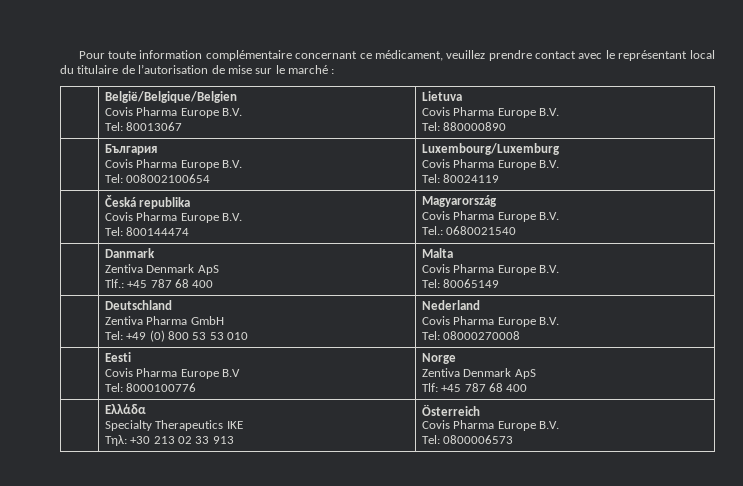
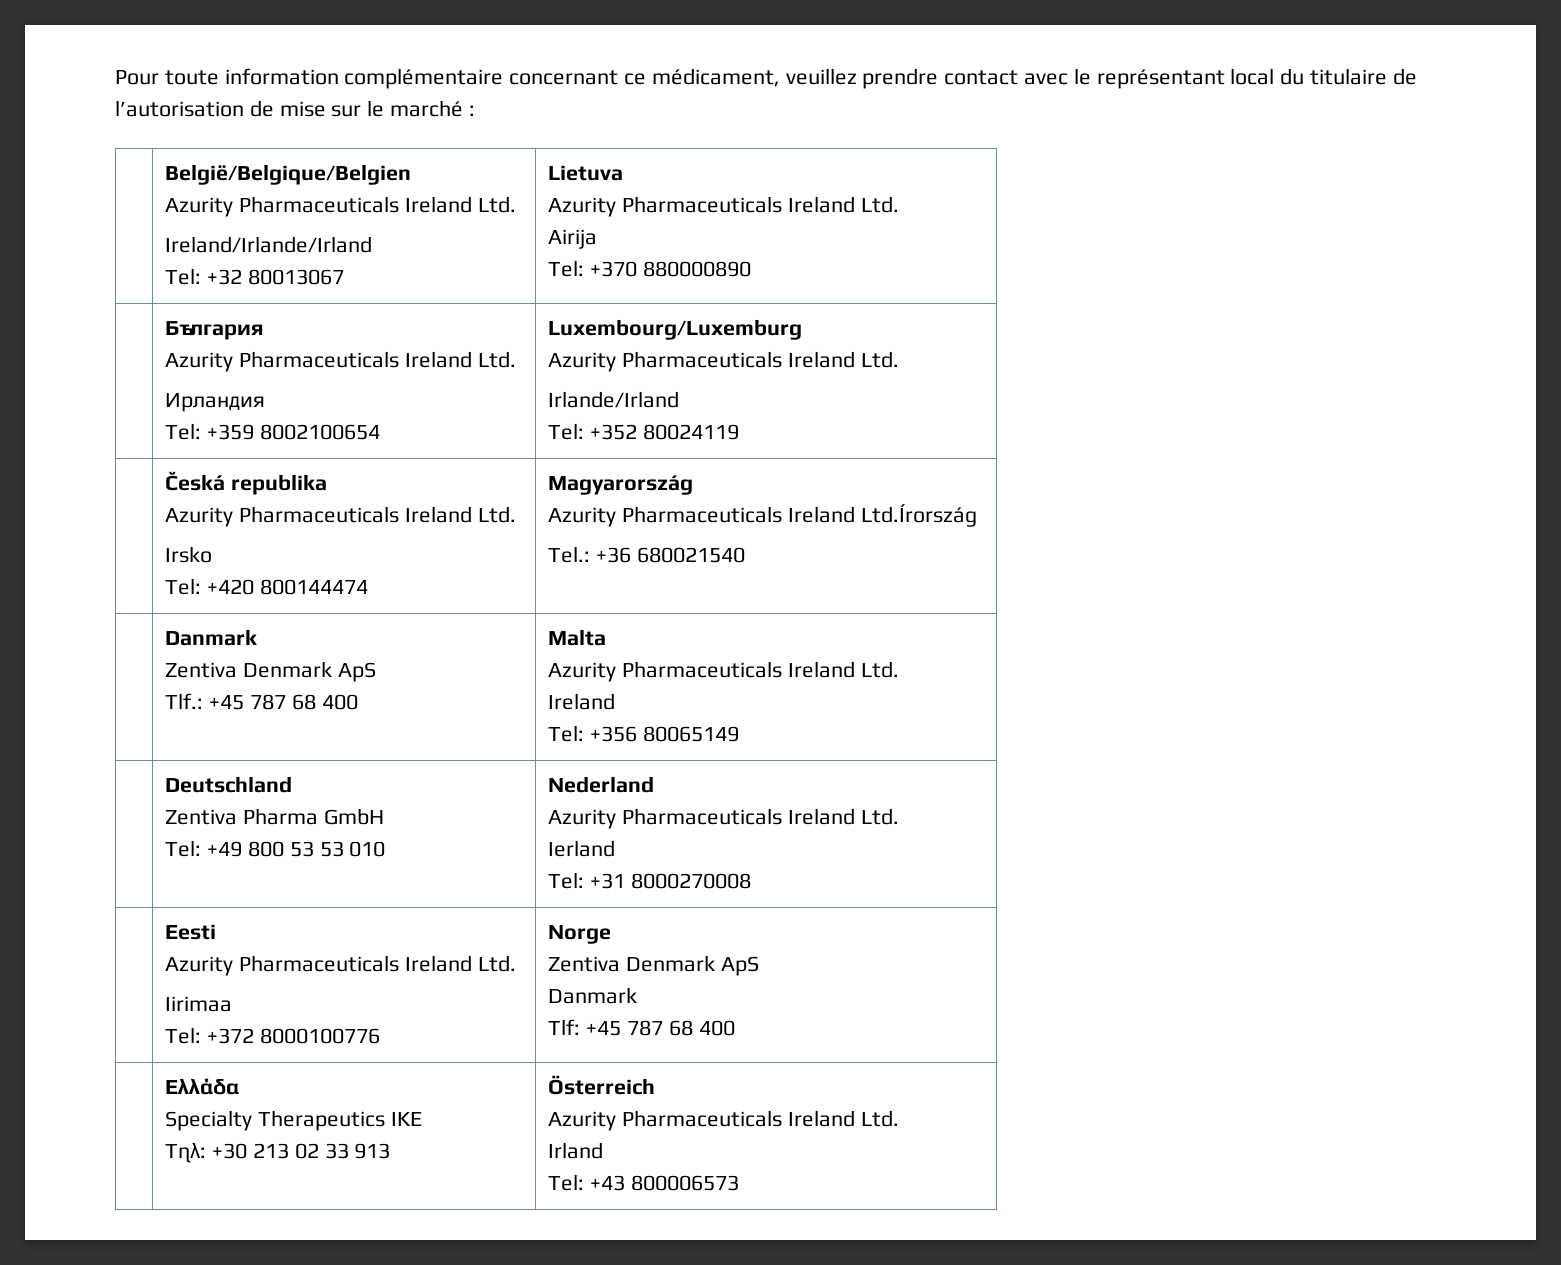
  | België/Belgique/Belgien
- Covis Pharma Europe B.V.
- Tel: 80013067 | Lietuva
- Covis Pharma Europe B.V.
- Tel: 880000890
+ Azurity Pharmaceuticals Ireland Ltd.
+ Ireland/Irlande/Irland
+ Tel: +32 80013067 | Lietuva
+ Azurity Pharmaceuticals Ireland Ltd.
+ Airija
+ Tel: +370 880000890
  | България
- Covis Pharma Europe B.V.
- Tel: 008002100654 | Luxembourg/Luxemburg
- Covis Pharma Europe B.V.
- Tel: 80024119
+ Azurity Pharmaceuticals Ireland Ltd.
+ Ирландия
+ Tel: +359 8002100654 | Luxembourg/Luxemburg
+ Azurity Pharmaceuticals Ireland Ltd.
+ Irlande/Irland
+ Tel: +352 80024119
  | Česká republika
- Covis Pharma Europe B.V.
- Tel: 800144474 | Magyarország
- Covis Pharma Europe B.V.
- Tel.: 0680021540
+ Azurity Pharmaceuticals Ireland Ltd.
+ Irsko
+ Tel: +420 800144474 | Magyarország
+ Azurity Pharmaceuticals Ireland Ltd.Írország
+ Tel.: +36 680021540
  | Danmark
  Zentiva Denmark ApS
  Tlf.: +45 787 68 400 | Malta
- Covis Pharma Europe B.V.
- Tel: 80065149
+ Azurity Pharmaceuticals Ireland Ltd.
+ Ireland
+ Tel: +356 80065149
  | Deutschland
  Zentiva Pharma GmbH
- Tel: +49 (0) 800 53 53 010 | Nederland
- Covis Pharma Europe B.V.
- Tel: 08000270008
+ Tel: +49 800 53 53 010 | Nederland
+ Azurity Pharmaceuticals Ireland Ltd.
+ Ierland
+ Tel: +31 8000270008
  | Eesti
- Covis Pharma Europe B.V
- Tel: 8000100776 | Norge
+ Azurity Pharmaceuticals Ireland Ltd.
+ Iirimaa
+ Tel: +372 8000100776 | Norge
  Zentiva Denmark ApS
+ Danmark
  | Ελλάδα
  Specialty Therapeutics IKE
  Τηλ: +30 213 02 33 913 | Österreich
- Covis Pharma Europe B.V.
- Tel: 0800006573
+ Azurity Pharmaceuticals Ireland Ltd.
+ Irland
+ Tel: +43 800006573

